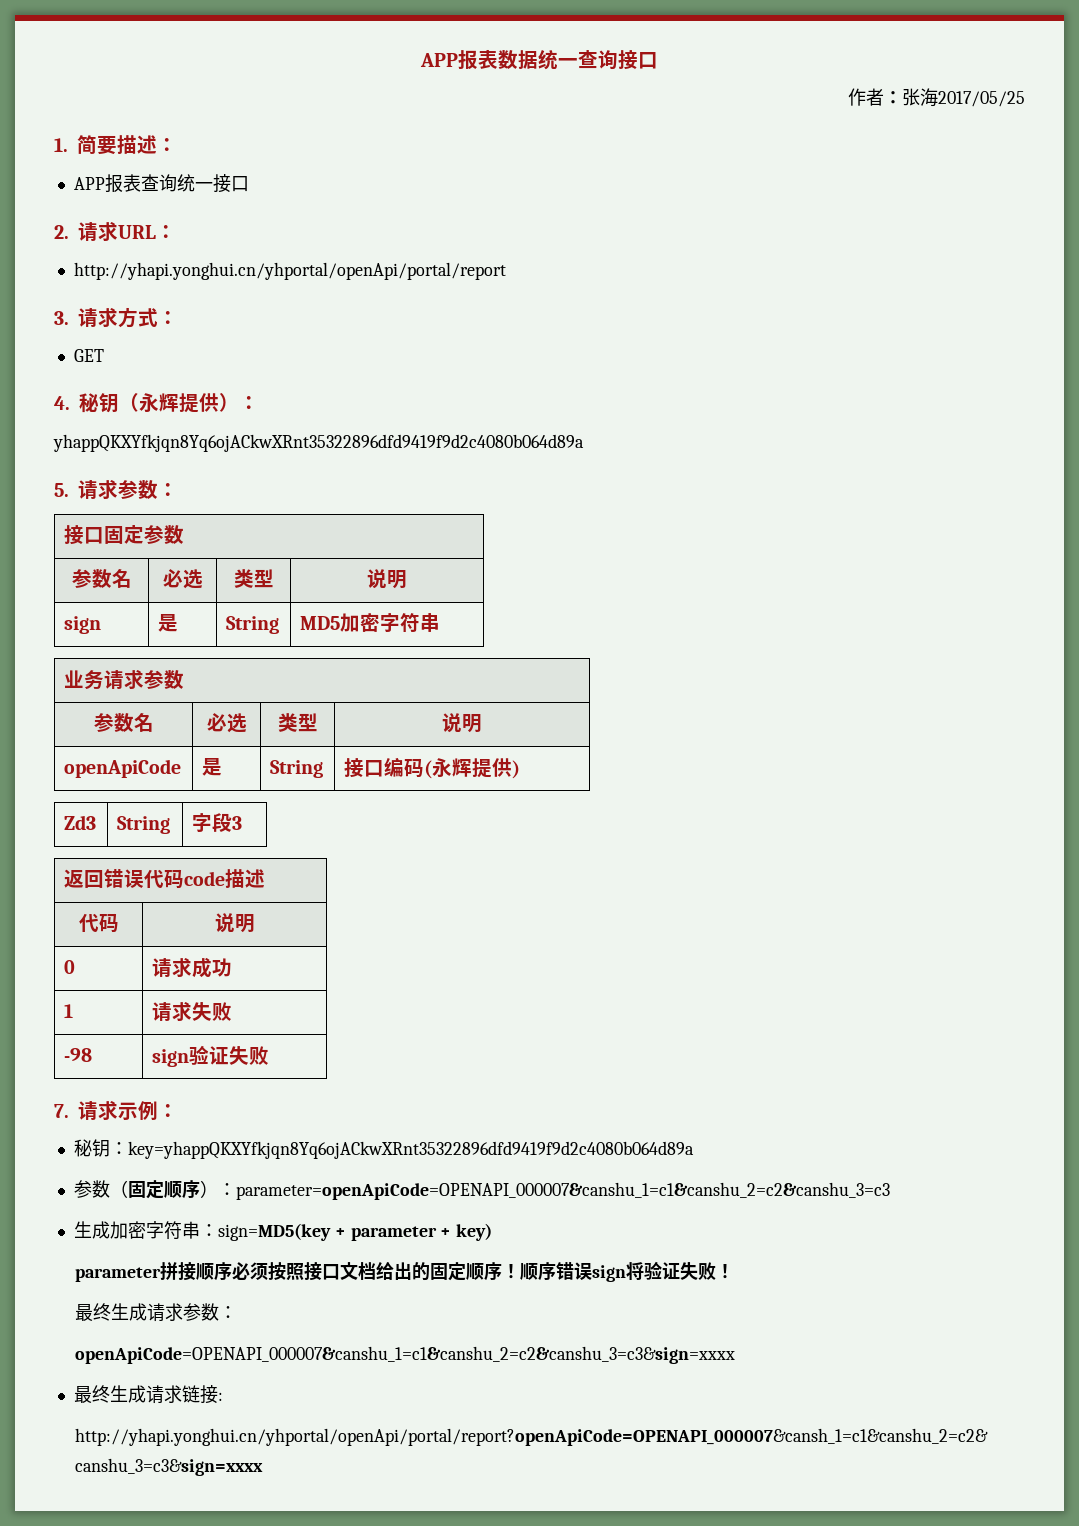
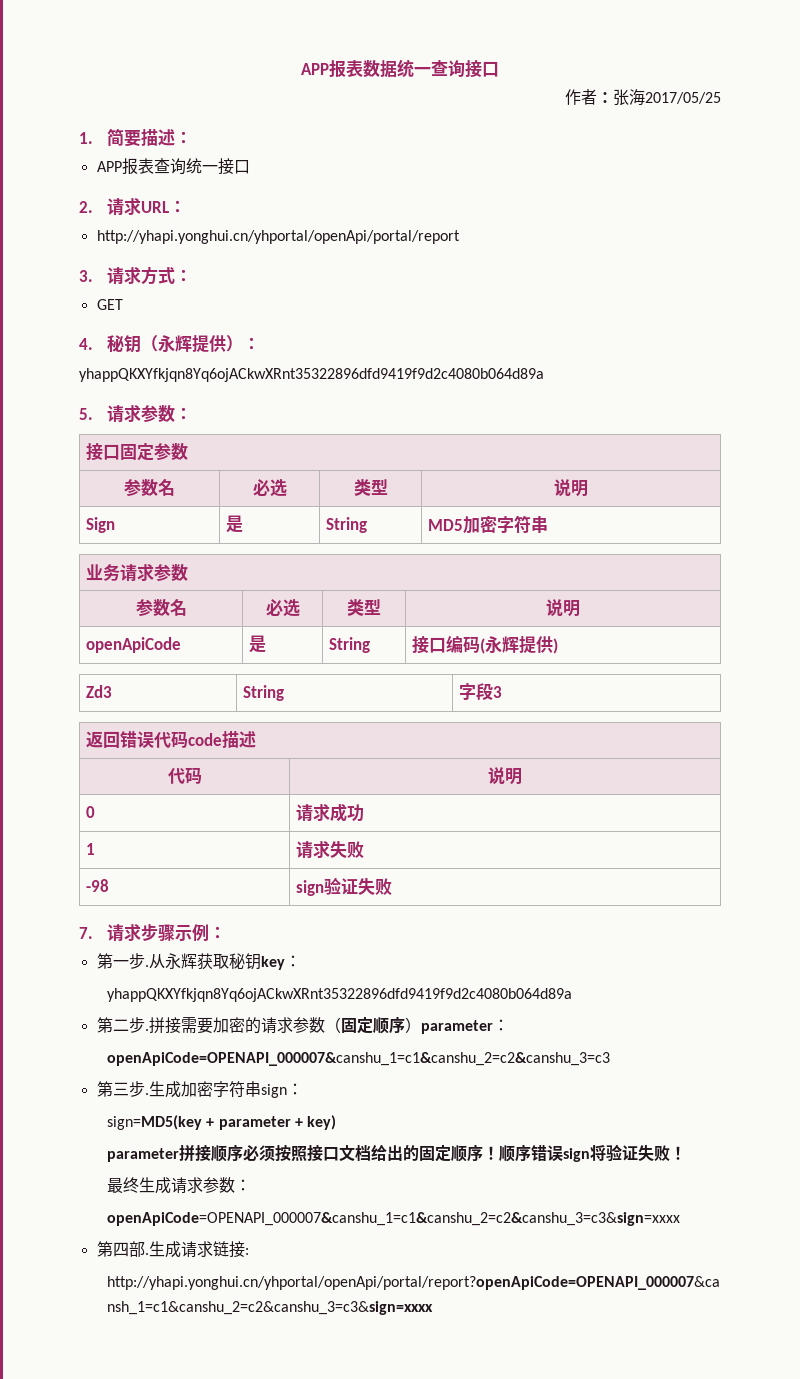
- sign | 是 | String | MD5加密字符串
+ Sign | 是 | String | MD5加密字符串
- 7.请求示例：
+ 7.请求步骤示例：
- 秘钥：key=yhappQKXYfkjqn8Yq6ojACkwXRnt35322896dfd9419f9d2c4080b064d89a
- 参数（固定顺序）：parameter=openApiCode=OPENAPI_000007&canshu_1=c1&canshu_2=c2&canshu_3=c3
- 生成加密字符串：sign=MD5(key + parameter + key)
+ 第一步.从永辉获取秘钥key：
+ yhappQKXYfkjqn8Yq6ojACkwXRnt35322896dfd9419f9d2c4080b064d89a
+ 第二步.拼接需要加密的请求参数（固定顺序）parameter：
+ openApiCode=OPENAPI_000007&canshu_1=c1&canshu_2=c2&canshu_3=c3
+ 第三步.生成加密字符串sign：
+ sign=MD5(key + parameter + key)
- 最终生成请求链接:
+ 第四部.生成请求链接:

